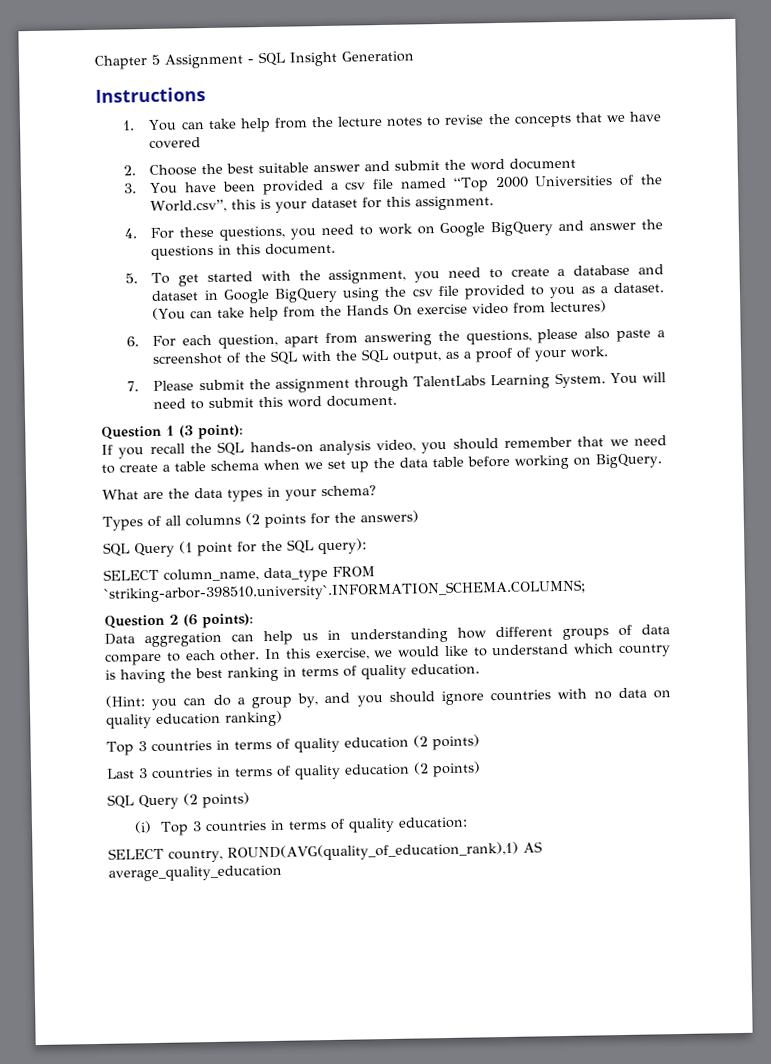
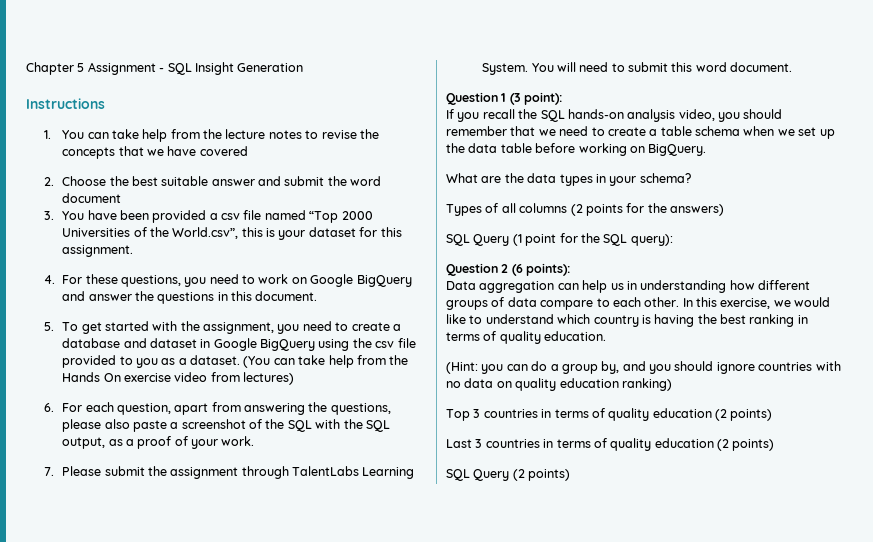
- SELECT column_name, data_type FROM `striking-arbor-398510.university`.INFORMATION_SCHEMA.COLUMNS;
- (i) Top 3 countries in terms of quality education:
- SELECT country, ROUND(AVG(quality_of_education_rank),1) AS average_quality_education

